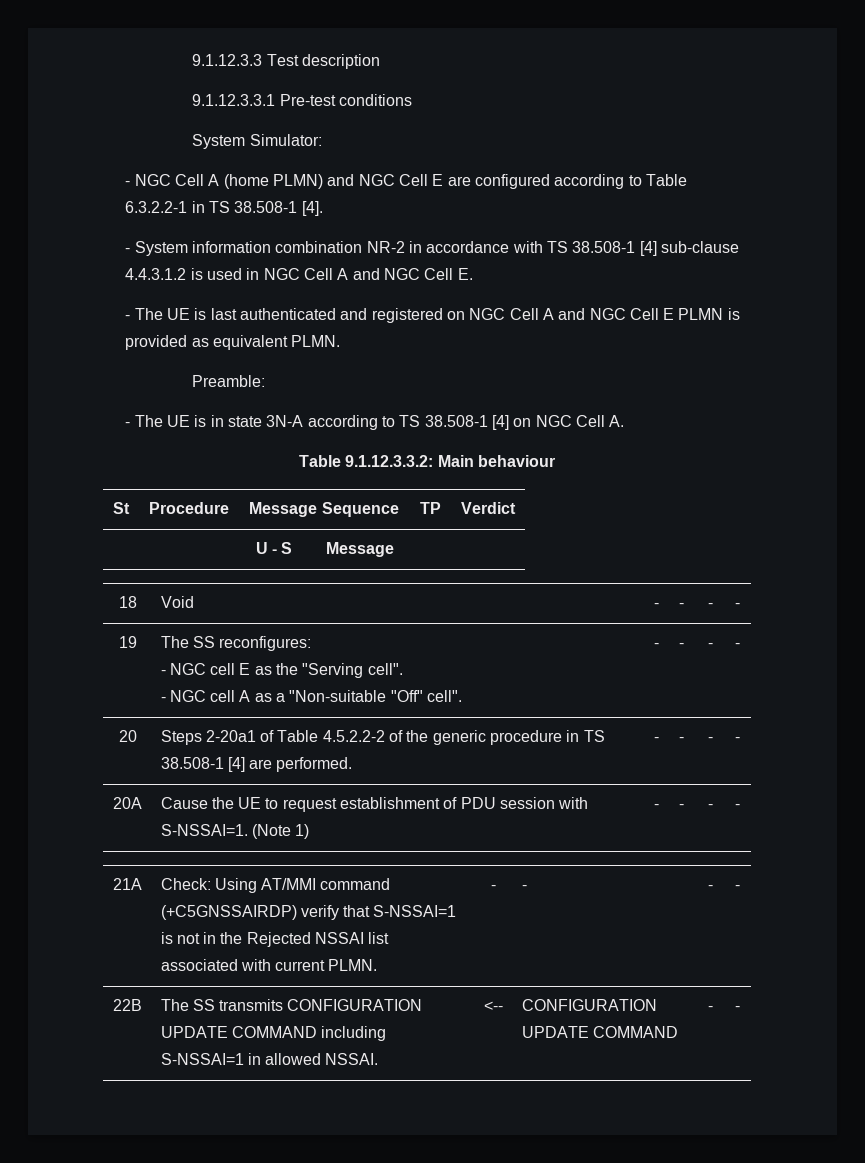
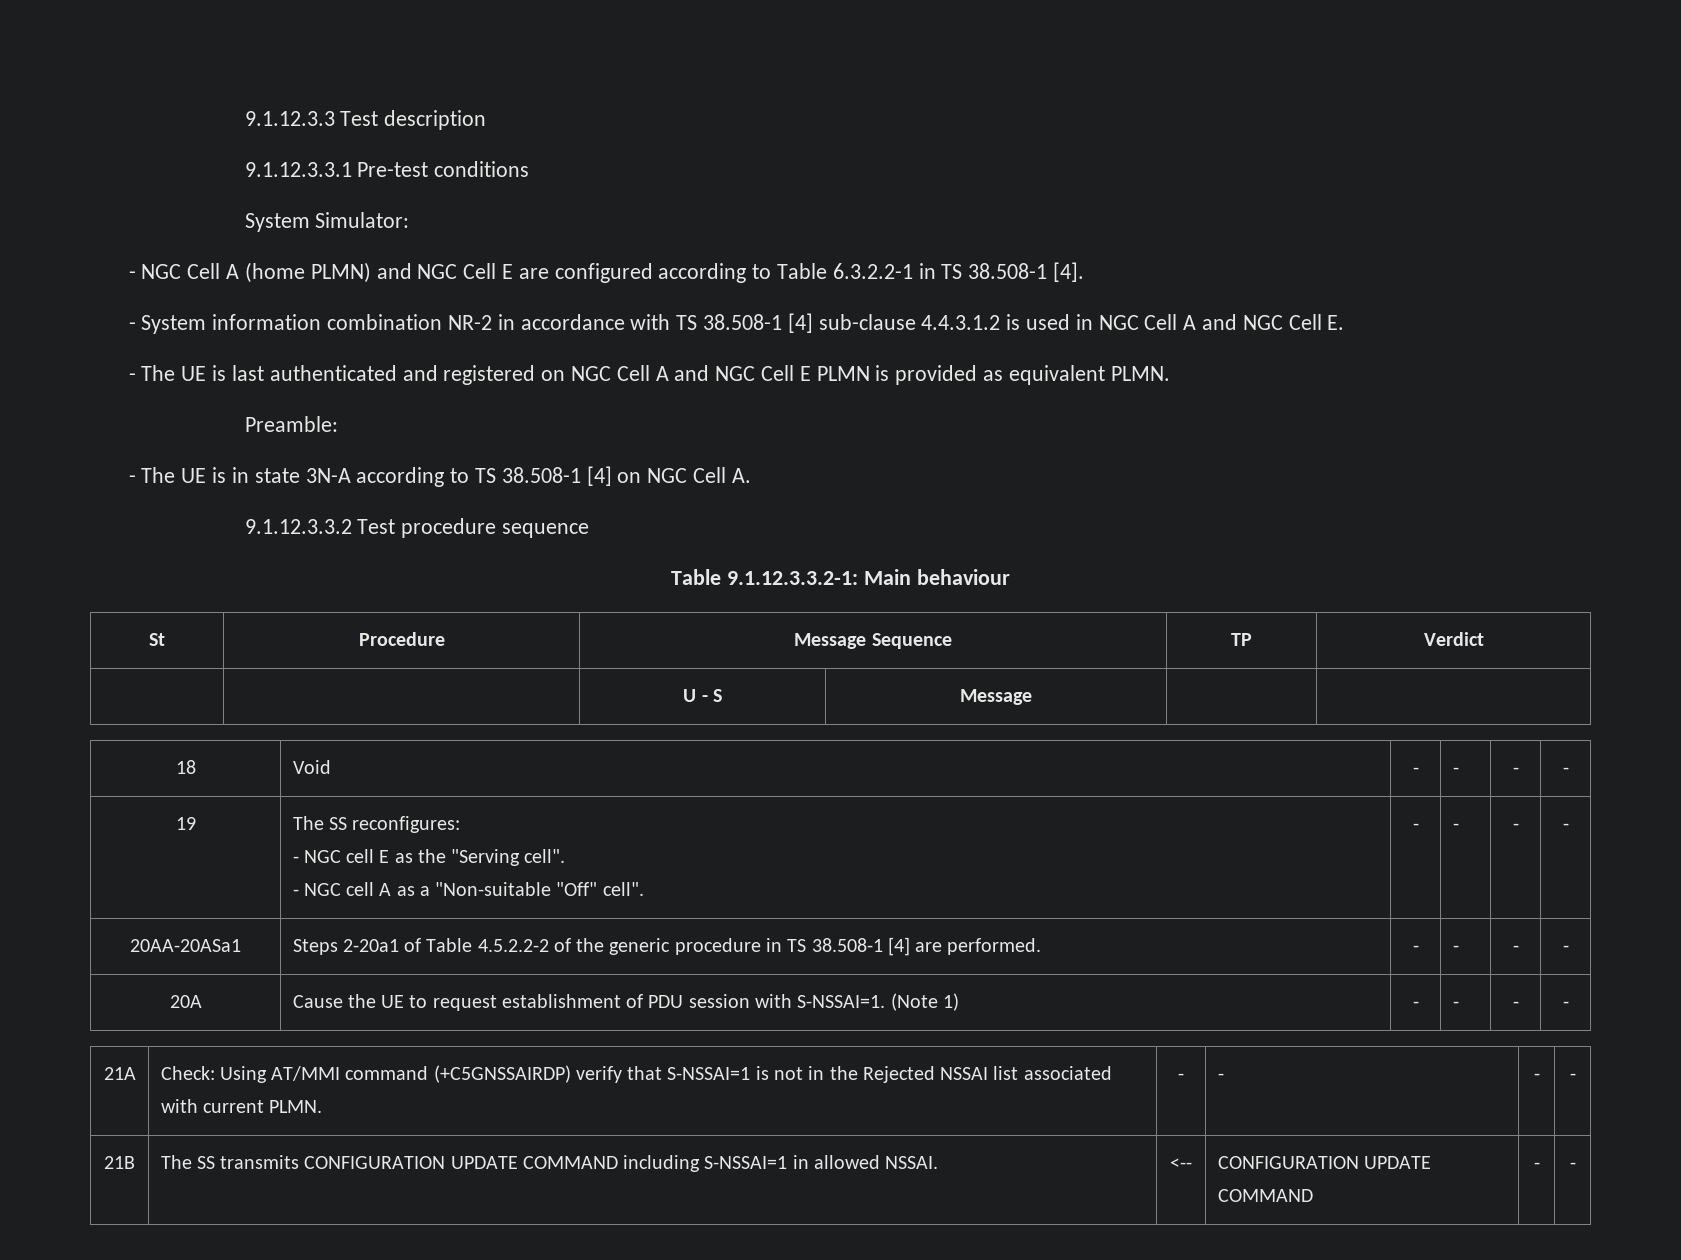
- Table 9.1.12.3.3.2: Main behaviour
+ 9.1.12.3.3.2 Test procedure sequence
+ Table 9.1.12.3.3.2-1: Main behaviour
- 20 | Steps 2-20a1 of Table 4.5.2.2-2 of the generic procedure in TS 38.508-1 [4] are performed. | - | - | - | -
+ 20AA-20ASa1 | Steps 2-20a1 of Table 4.5.2.2-2 of the generic procedure in TS 38.508-1 [4] are performed. | - | - | - | -
- 22B | The SS transmits CONFIGURATION UPDATE COMMAND including S-NSSAI=1 in allowed NSSAI. | <-- | CONFIGURATION UPDATE COMMAND | - | -
+ 21B | The SS transmits CONFIGURATION UPDATE COMMAND including S-NSSAI=1 in allowed NSSAI. | <-- | CONFIGURATION UPDATE COMMAND | - | -

